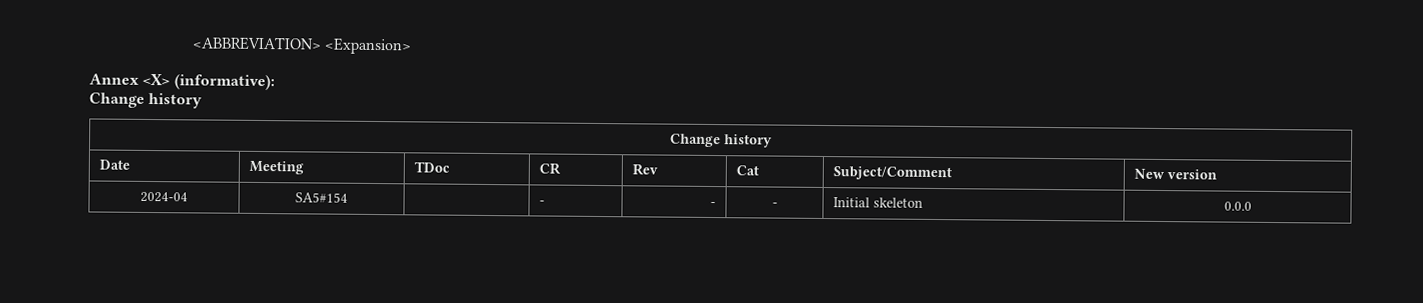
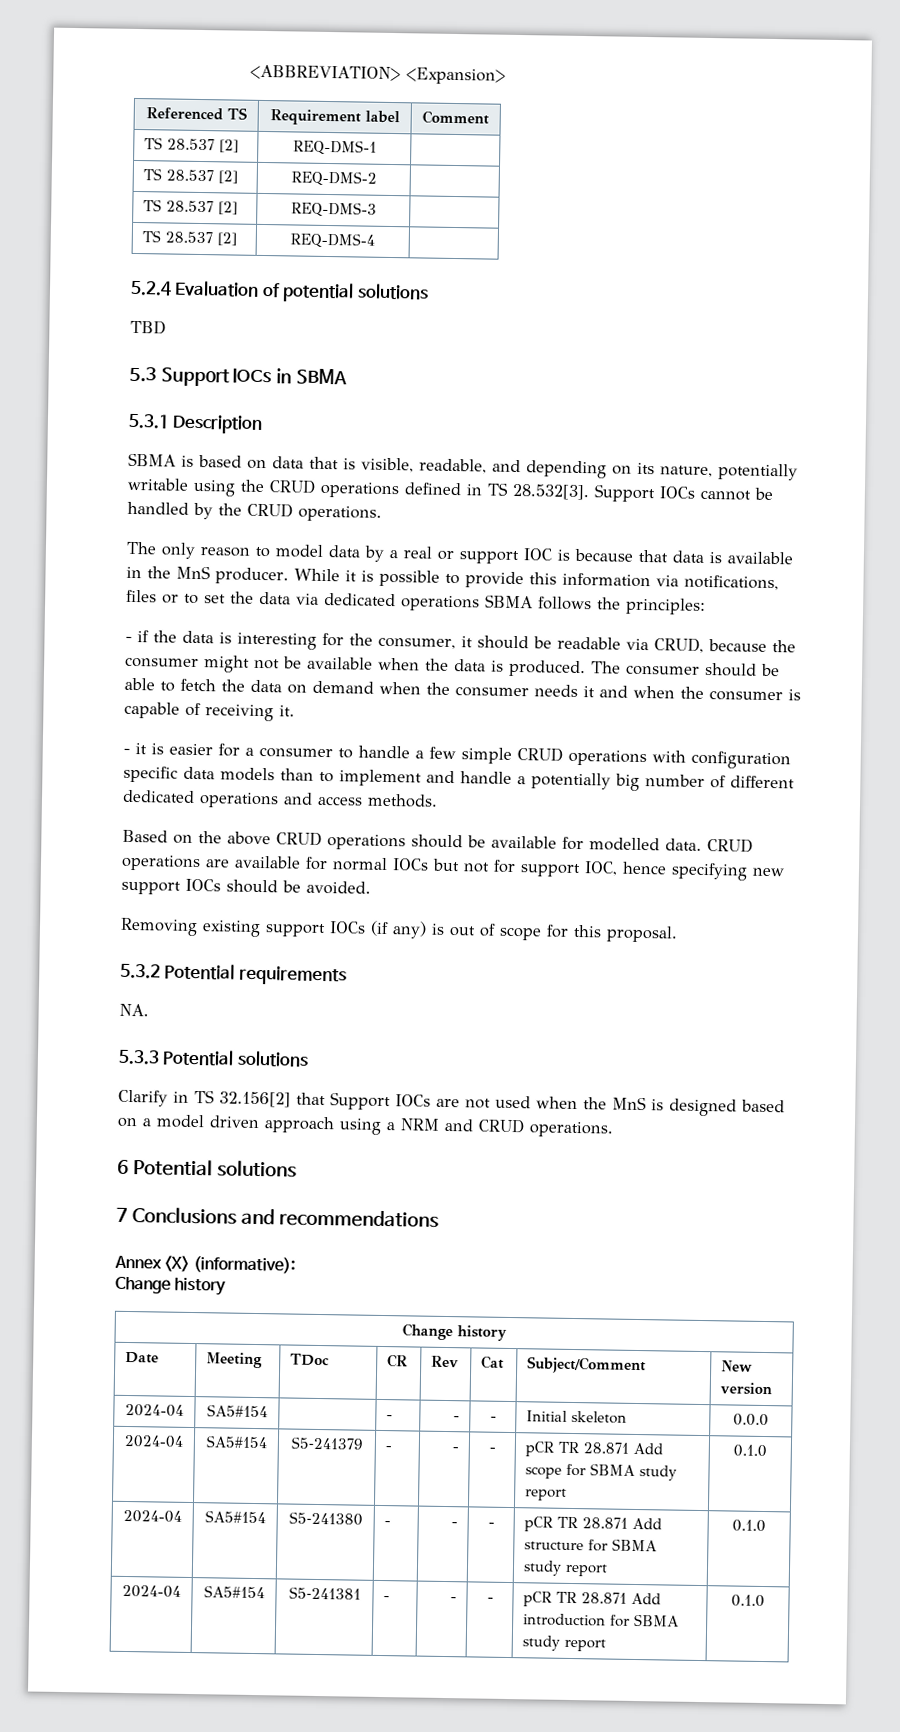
+ Referenced TS | Requirement label | Comment
+ TS 28.537 [2] | REQ-DMS-1 |
+ TS 28.537 [2] | REQ-DMS-2 |
+ TS 28.537 [2] | REQ-DMS-3 |
+ TS 28.537 [2] | REQ-DMS-4 |
+ 5.2.4 Evaluation of potential solutions
+ TBD
+ 5.3 Support IOCs in SBMA
+ 5.3.1 Description
+ SBMA is based on data that is visible, readable, and depending on its nature, potentially writable using the CRUD operations defined in TS 28.532[3]. Support IOCs cannot be handled by the CRUD operations.
+ The only reason to model data by a real or support IOC is because that data is available in the MnS producer. While it is possible to provide this information via notifications, files or to set the data via dedicated operations SBMA follows the principles:
+ - if the data is interesting for the consumer, it should be readable via CRUD, because the consumer might not be available when the data is produced. The consumer should be able to fetch the data on demand when the consumer needs it and when the consumer is capable of receiving it.
+ - it is easier for a consumer to handle a few simple CRUD operations with configuration specific data models than to implement and handle a potentially big number of different dedicated operations and access methods.
+ Based on the above CRUD operations should be available for modelled data. CRUD operations are available for normal IOCs but not for support IOC, hence specifying new support IOCs should be avoided.
+ Removing existing support IOCs (if any) is out of scope for this proposal.
+ 5.3.2 Potential requirements
+ NA.
+ 5.3.3 Potential solutions
+ Clarify in TS 32.156[2] that Support IOCs are not used when the MnS is designed based on a model driven approach using a NRM and CRUD operations.
+ 6 Potential solutions
+ 7 Conclusions and recommendations
+ 2024-04 | SA5#154 | S5‑241379 | - | - | - | pCR TR 28.871 Add scope for SBMA study report | 0.1.0
+ 2024-04 | SA5#154 | S5‑241380 | - | - | - | pCR TR 28.871 Add structure for SBMA study report | 0.1.0
+ 2024-04 | SA5#154 | S5‑241381 | - | - | - | pCR TR 28.871 Add introduction for SBMA study report | 0.1.0

